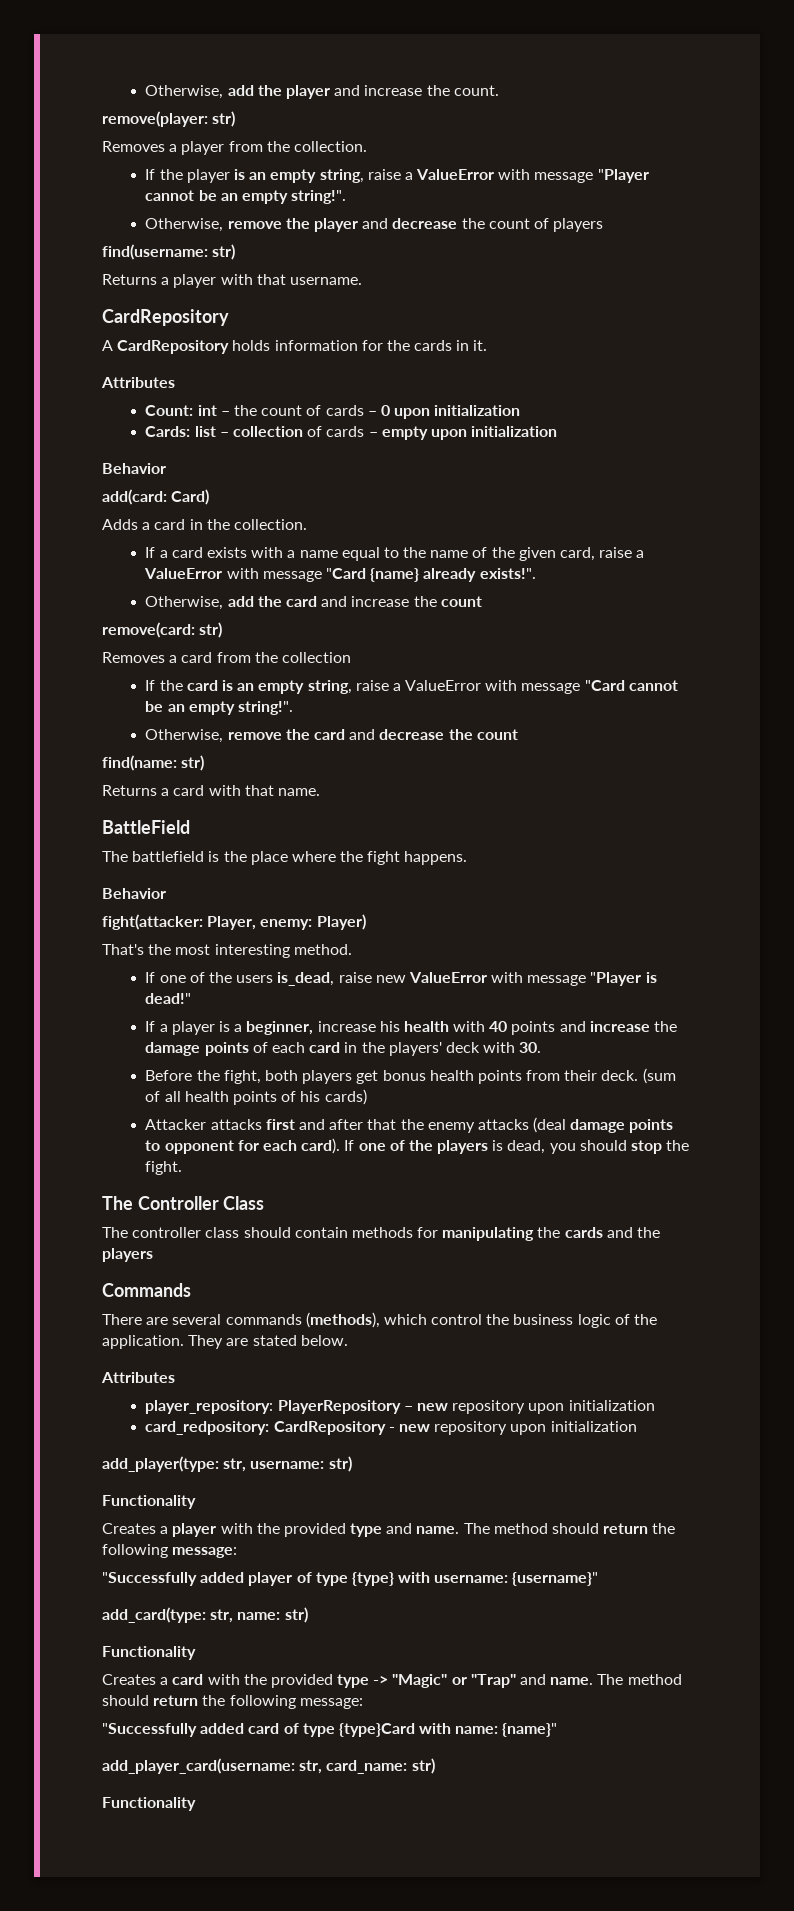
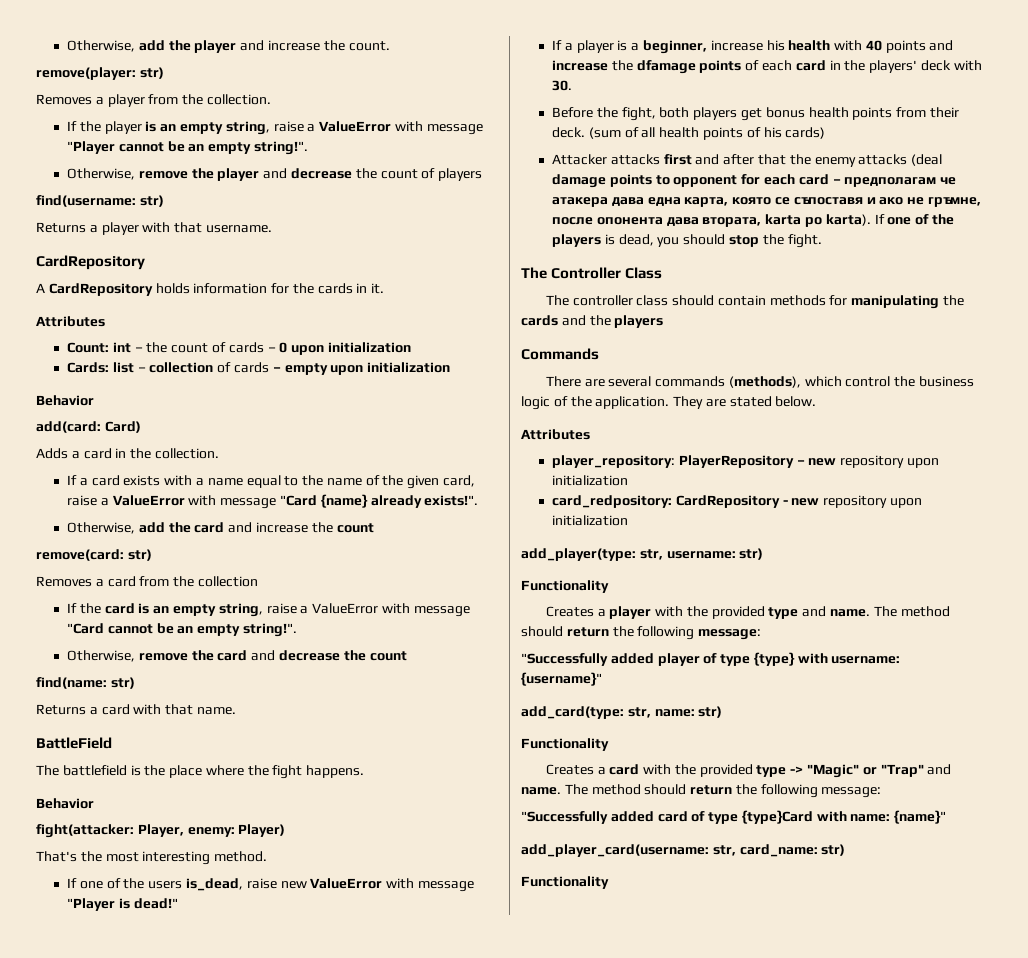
- If a player is a beginner, increase his health with 40 points and increase the damage points of each card in the players' deck with 30.
+ If a player is a beginner, increase his health with 40 points and increase the dfamage points of each card in the players' deck with 30.
- Attacker attacks first and after that the enemy attacks (deal damage points to opponent for each card).
+ Attacker attacks first and after that the enemy attacks (deal damage points to opponent for each card – предполагам че атакера дава една карта, която се съпоставя и ако не гръмне, после опонента дава втората, karta po karta).

